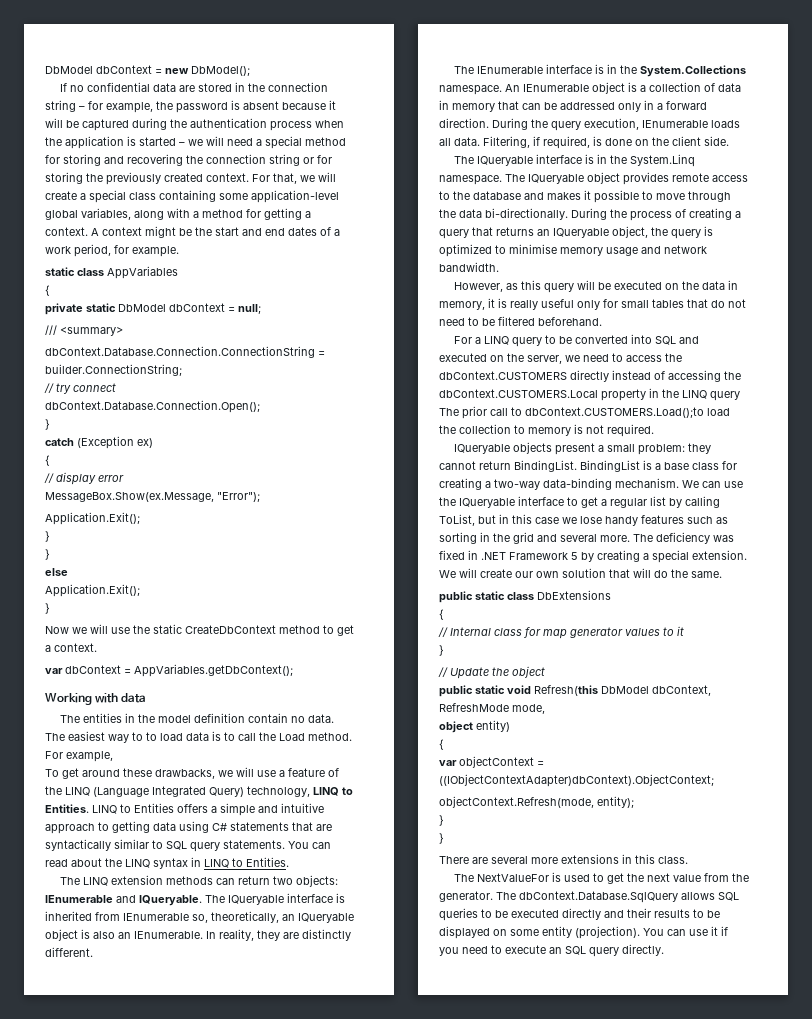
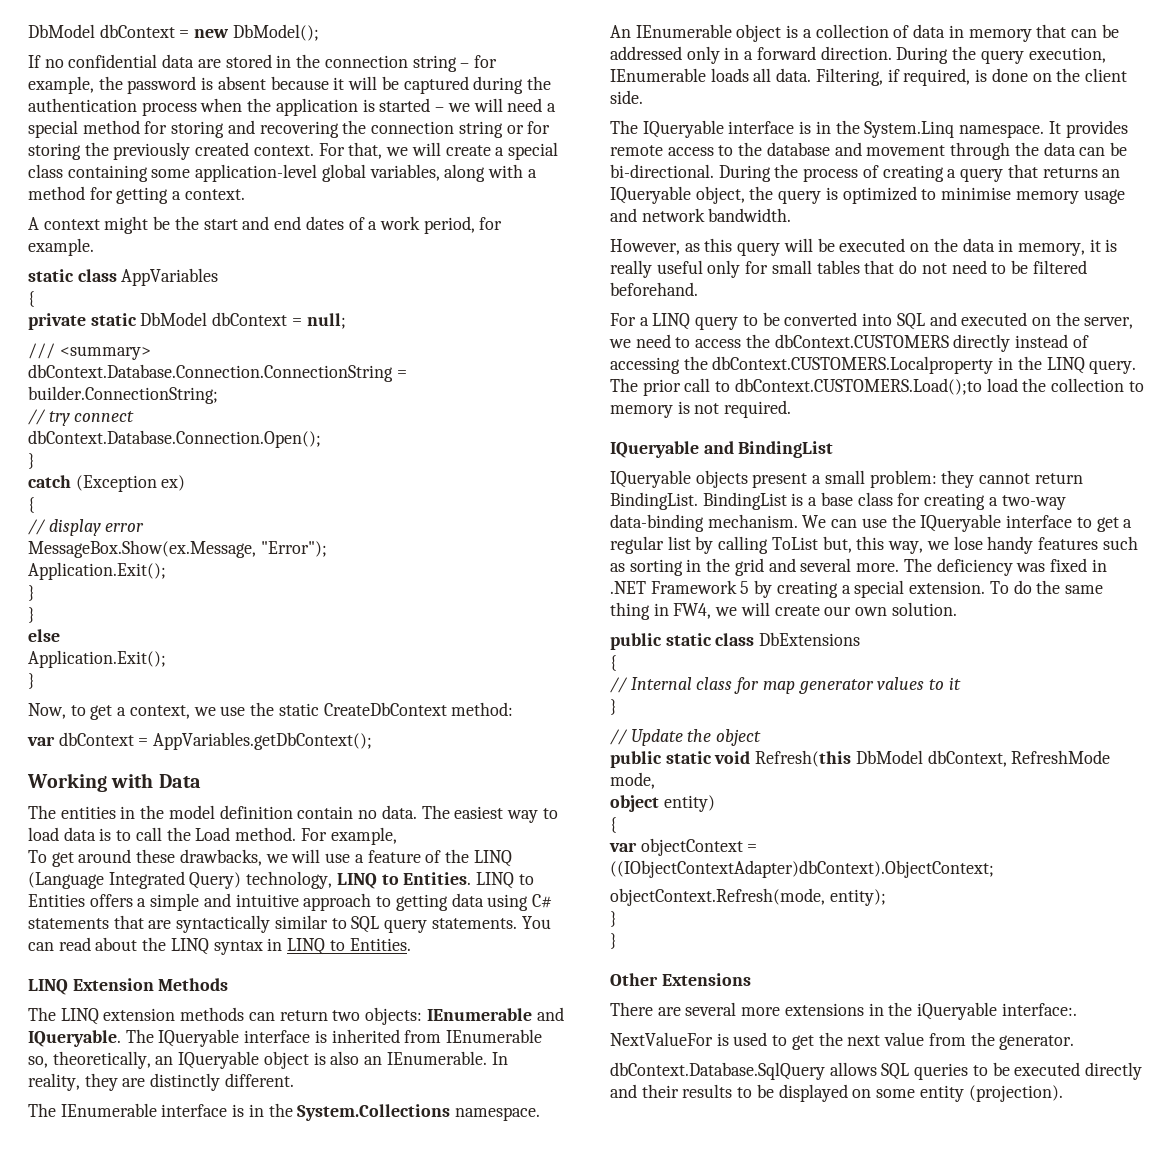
- For that, we will create a special class containing some application-level global variables, along with a method for getting a context. A context might be the start and end dates of a work period, for example.
+ For that, we will create a special class containing some application-level global variables, along with a method for getting a context.
+ A context might be the start and end dates of a work period, for example.
- Now we will use the static CreateDbContext method to get a context.
+ Now, to get a context, we use the static CreateDbContext method:
- Working with data
+ Working with Data
- The easiest way to to load data is to call the Load method.
+ The easiest way to load data is to call the Load method.
+ LINQ Extension Methods
- The IQueryable object provides remote access to the database and makes it possible to move through the data bi-directionally.
+ It provides remote access to the database and movement through the data can be bi-directional.
- For a LINQ query to be converted into SQL and executed on the server, we need to access the dbContext.CUSTOMERS directly instead of accessing the dbContext.CUSTOMERS.Local property in the LINQ query The prior call to dbContext.CUSTOMERS.Load();to load the collection to memory is not required.
+ For a LINQ query to be converted into SQL and executed on the server, we need to access the dbContext.CUSTOMERS directly instead of accessing the dbContext.CUSTOMERS.Localproperty in the LINQ query. The prior call to dbContext.CUSTOMERS.Load();to load the collection to memory is not required.
+ IQueryable and BindingList
- We can use the IQueryable interface to get a regular list by calling ToList, but in this case we lose handy features such as sorting in the grid and several more.
+ We can use the IQueryable interface to get a regular list by calling ToList but, this way, we lose handy features such as sorting in the grid and several more.
- We will create our own solution that will do the same.
+ To do the same thing in FW4, we will create our own solution.
+ Other Extensions
- There are several more extensions in this class.
- The NextValueFor is used to get the next value from the generator. The dbContext.Database.SqlQuery allows SQL queries to be executed directly and their results to be displayed on some entity (projection). You can use it if you need to execute an SQL query directly.
+ There are several more extensions in the iQueryable interface:.
+ NextValueFor is used to get the next value from the generator.
+ dbContext.Database.SqlQuery allows SQL queries to be executed directly and their results to be displayed on some entity (projection).

